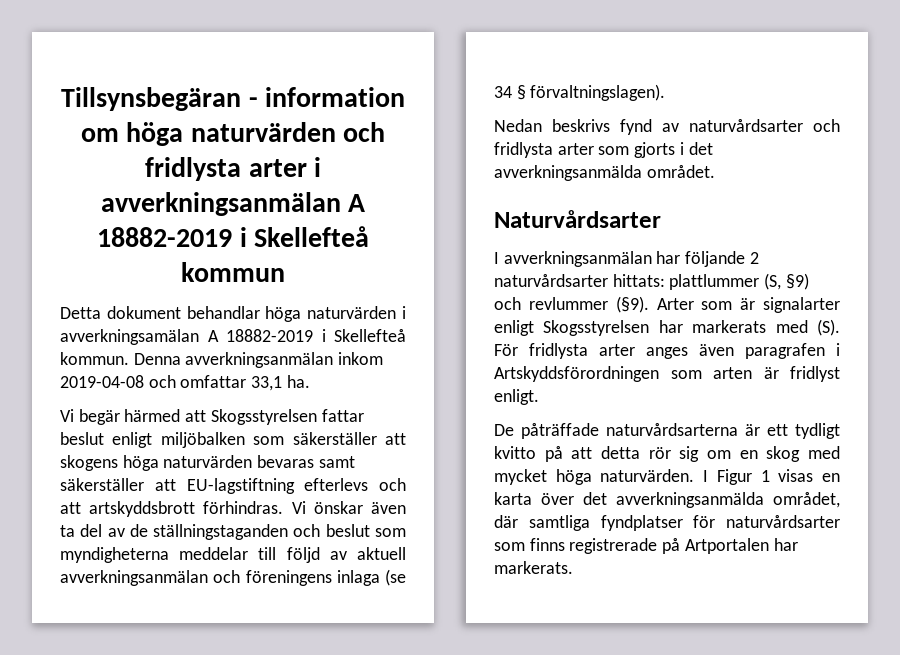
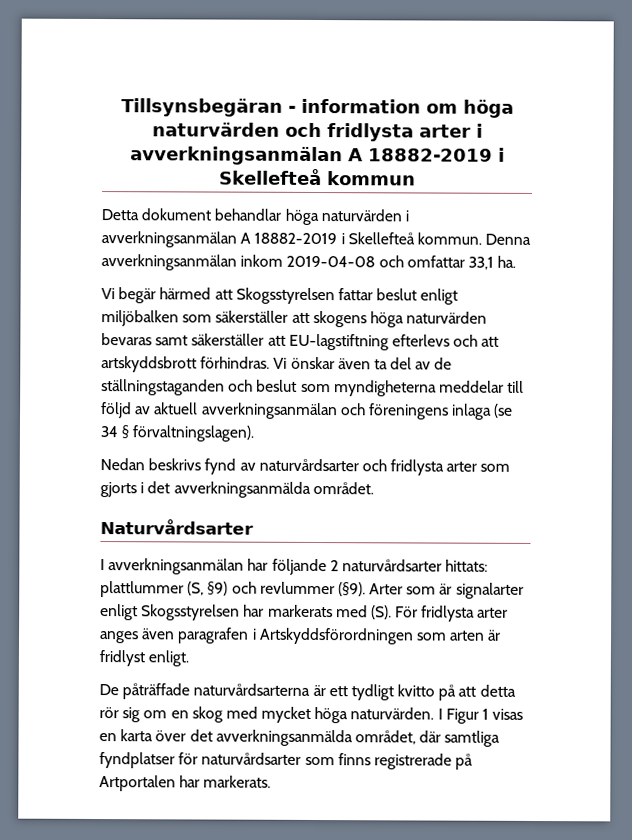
- Detta dokument behandlar höga naturvärden i avverkningsamälan A 18882-2019 i Skellefteå kommun.
+ Detta dokument behandlar höga naturvärden i avverkningsanmälan A 18882-2019 i Skellefteå kommun.

